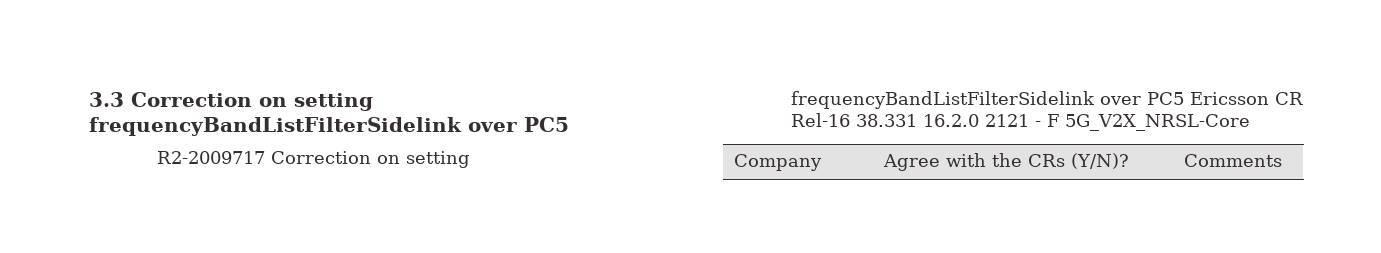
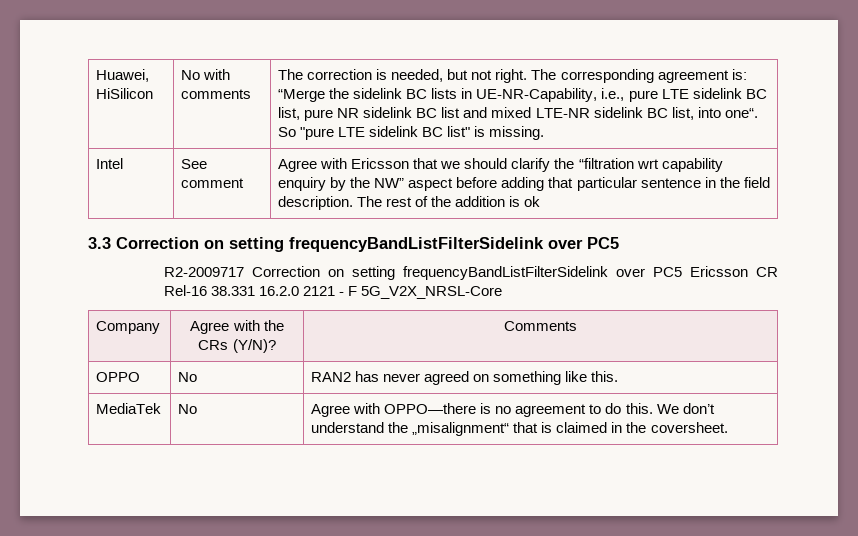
+ Huawei, HiSilicon | No with comments | The correction is needed, but not right. The corresponding agreement is: “Merge the sidelink BC lists in UE-NR-Capability, i.e., pure LTE sidelink BC list, pure NR sidelink BC list and mixed LTE-NR sidelink BC list, into one“. So "pure LTE sidelink BC list" is missing.
+ Intel | See comment | Agree with Ericsson that we should clarify the “filtration wrt capability enquiry by the NW” aspect before adding that particular sentence in the field description. The rest of the addition is ok
+ OPPO | No | RAN2 has never agreed on something like this.
+ MediaTek | No | Agree with OPPO—there is no agreement to do this. We don’t understand the „misalignment“ that is claimed in the coversheet.

